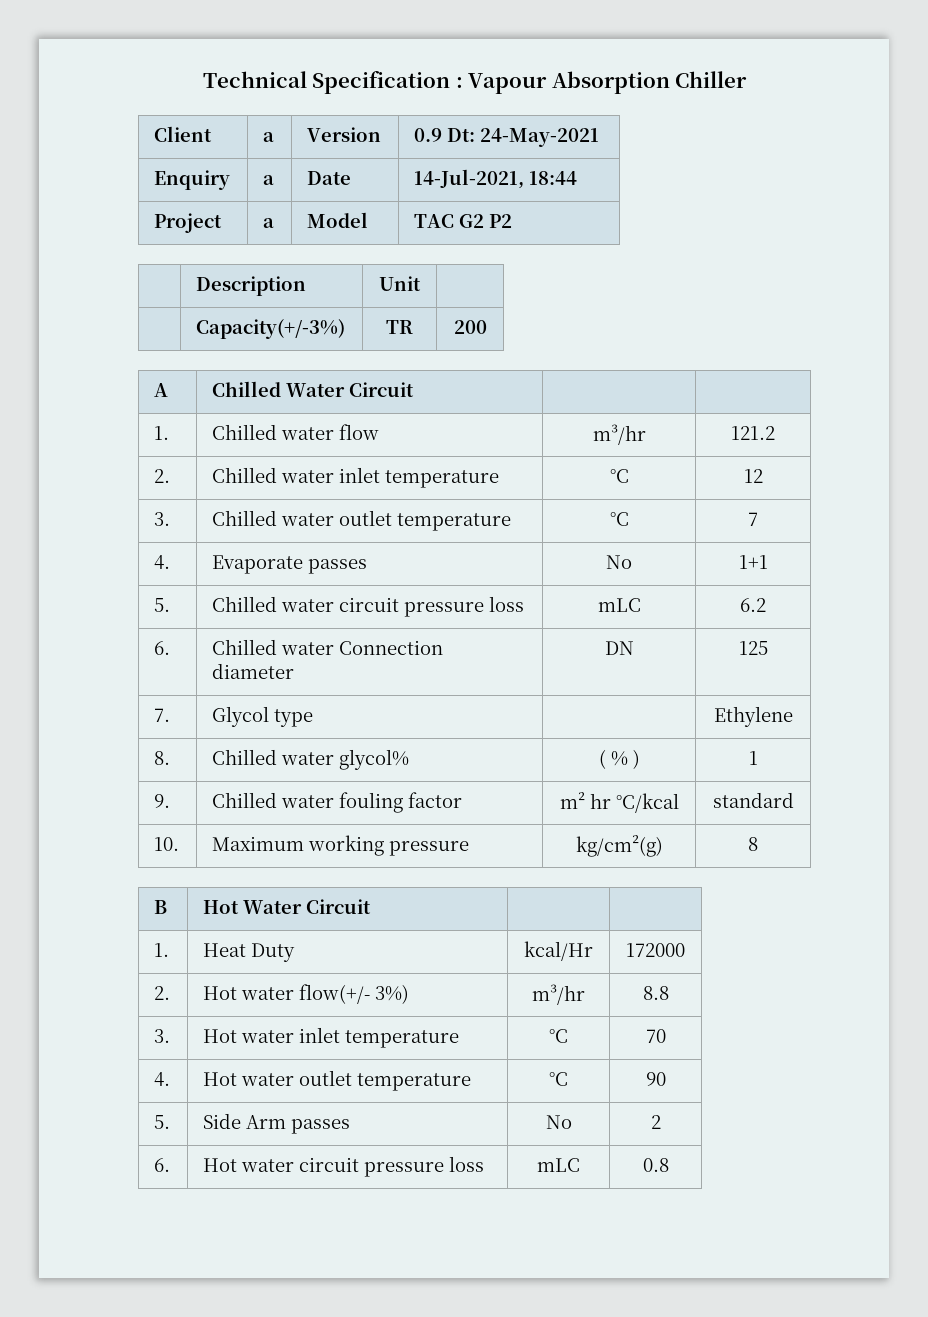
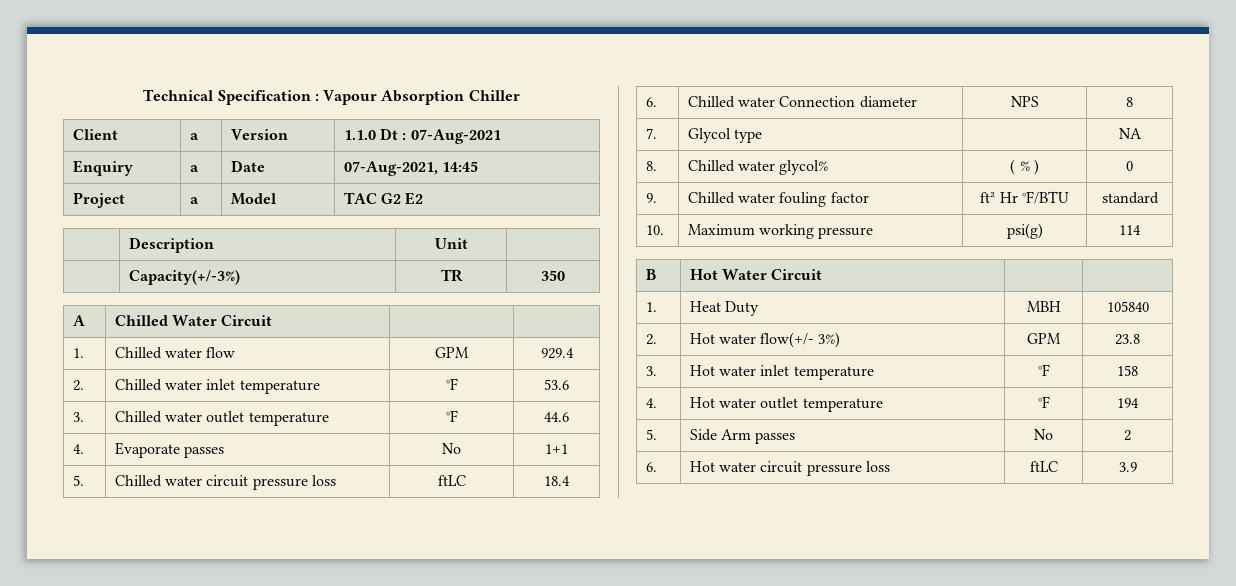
- Client | a | Version | 0.9 Dt: 24-May-2021
+ Client | a | Version | 1.1.0 Dt : 07-Aug-2021
- Enquiry | a | Date | 14-Jul-2021, 18:44
+ Enquiry | a | Date | 07-Aug-2021, 14:45
- Project | a | Model | TAC G2 P2
+ Project | a | Model | TAC G2 E2
- | Capacity(+/-3%) | TR | 200
+ | Capacity(+/-3%) | TR | 350
- 1. | Chilled water flow | m³/hr | 121.2
+ 1. | Chilled water flow | GPM | 929.4
- 2. | Chilled water inlet temperature | °C | 12
+ 2. | Chilled water inlet temperature | °F | 53.6
- 3. | Chilled water outlet temperature | °C | 7
+ 3. | Chilled water outlet temperature | °F | 44.6
- 5. | Chilled water circuit pressure loss | mLC | 6.2
+ 5. | Chilled water circuit pressure loss | ftLC | 18.4
- 6. | Chilled water Connection diameter | DN | 125
+ 6. | Chilled water Connection diameter | NPS | 8
- 7. | Glycol type | | Ethylene
+ 7. | Glycol type | | NA
- 8. | Chilled water glycol% | ( % ) | 1
+ 8. | Chilled water glycol% | ( % ) | 0
- 9. | Chilled water fouling factor | m² hr °C/kcal | standard
+ 9. | Chilled water fouling factor | ft² Hr °F/BTU | standard
- 10. | Maximum working pressure | kg/cm²(g) | 8
+ 10. | Maximum working pressure | psi(g) | 114
- 1. | Heat Duty | kcal/Hr | 172000
+ 1. | Heat Duty | MBH | 105840
- 2. | Hot water flow(+/- 3%) | m³/hr | 8.8
+ 2. | Hot water flow(+/- 3%) | GPM | 23.8
- 3. | Hot water inlet temperature | °C | 70
+ 3. | Hot water inlet temperature | °F | 158
- 4. | Hot water outlet temperature | °C | 90
+ 4. | Hot water outlet temperature | °F | 194
- 6. | Hot water circuit pressure loss | mLC | 0.8
+ 6. | Hot water circuit pressure loss | ftLC | 3.9

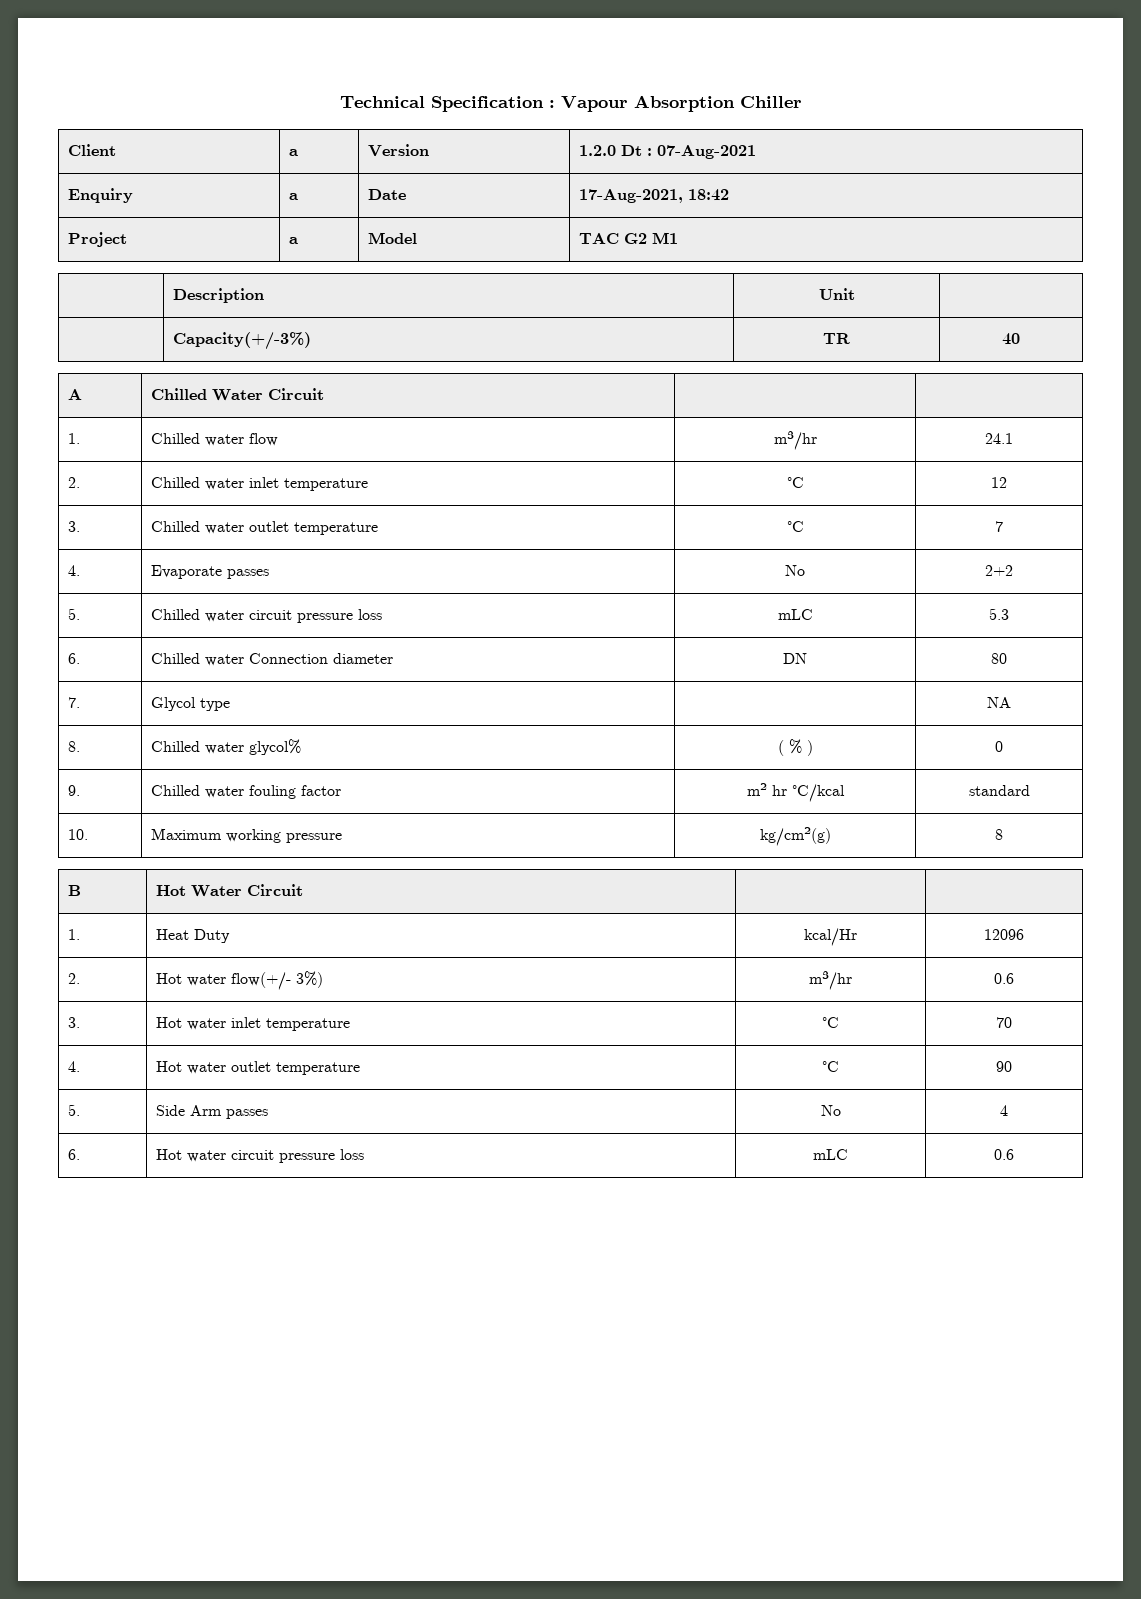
- Client | a | Version | 1.1.0 Dt : 07-Aug-2021
+ Client | a | Version | 1.2.0 Dt : 07-Aug-2021
- Enquiry | a | Date | 07-Aug-2021, 14:45
+ Enquiry | a | Date | 17-Aug-2021, 18:42
- Project | a | Model | TAC G2 E2
+ Project | a | Model | TAC G2 M1
- | Capacity(+/-3%) | TR | 350
+ | Capacity(+/-3%) | TR | 40
- 1. | Chilled water flow | GPM | 929.4
+ 1. | Chilled water flow | m³/hr | 24.1
- 2. | Chilled water inlet temperature | °F | 53.6
+ 2. | Chilled water inlet temperature | °C | 12
- 3. | Chilled water outlet temperature | °F | 44.6
+ 3. | Chilled water outlet temperature | °C | 7
- 4. | Evaporate passes | No | 1+1
+ 4. | Evaporate passes | No | 2+2
- 5. | Chilled water circuit pressure loss | ftLC | 18.4
+ 5. | Chilled water circuit pressure loss | mLC | 5.3
- 6. | Chilled water Connection diameter | NPS | 8
+ 6. | Chilled water Connection diameter | DN | 80
- 9. | Chilled water fouling factor | ft² Hr °F/BTU | standard
+ 9. | Chilled water fouling factor | m² hr °C/kcal | standard
- 10. | Maximum working pressure | psi(g) | 114
+ 10. | Maximum working pressure | kg/cm²(g) | 8
- 1. | Heat Duty | MBH | 105840
+ 1. | Heat Duty | kcal/Hr | 12096
- 2. | Hot water flow(+/- 3%) | GPM | 23.8
+ 2. | Hot water flow(+/- 3%) | m³/hr | 0.6
- 3. | Hot water inlet temperature | °F | 158
+ 3. | Hot water inlet temperature | °C | 70
- 4. | Hot water outlet temperature | °F | 194
+ 4. | Hot water outlet temperature | °C | 90
- 5. | Side Arm passes | No | 2
+ 5. | Side Arm passes | No | 4
- 6. | Hot water circuit pressure loss | ftLC | 3.9
+ 6. | Hot water circuit pressure loss | mLC | 0.6

